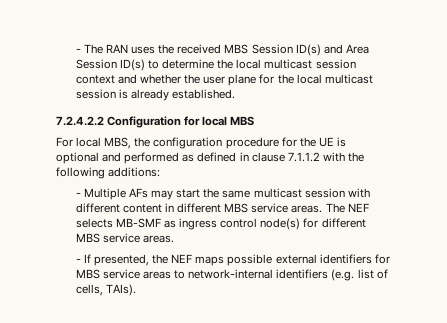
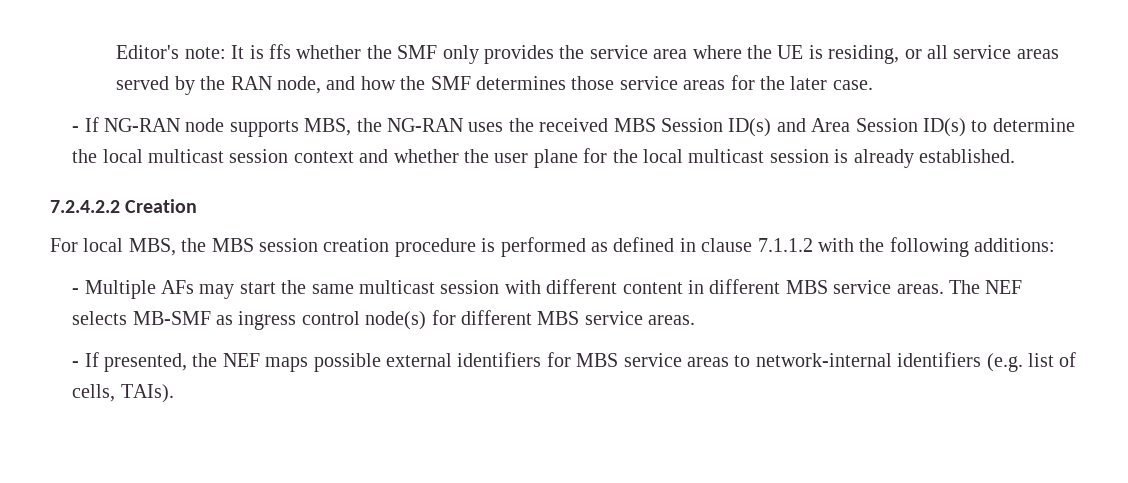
- - The RAN uses the received MBS Session ID(s) and Area Session ID(s) to determine the local multicast session context and whether the user plane for the local multicast session is already established.
+ Editor's note: It is ffs whether the SMF only provides the service area where the UE is residing, or all service areas served by the RAN node, and how the SMF determines those service areas for the later case.
+ - If NG-RAN node supports MBS, the NG-RAN uses the received MBS Session ID(s) and Area Session ID(s) to determine the local multicast session context and whether the user plane for the local multicast session is already established.
- 7.2.4.2.2 Configuration for local MBS
+ 7.2.4.2.2 Creation
- For local MBS, the configuration procedure for the UE is optional and performed as defined in clause 7.1.1.2 with the following additions:
+ For local MBS, the MBS session creation procedure is performed as defined in clause 7.1.1.2 with the following additions:

